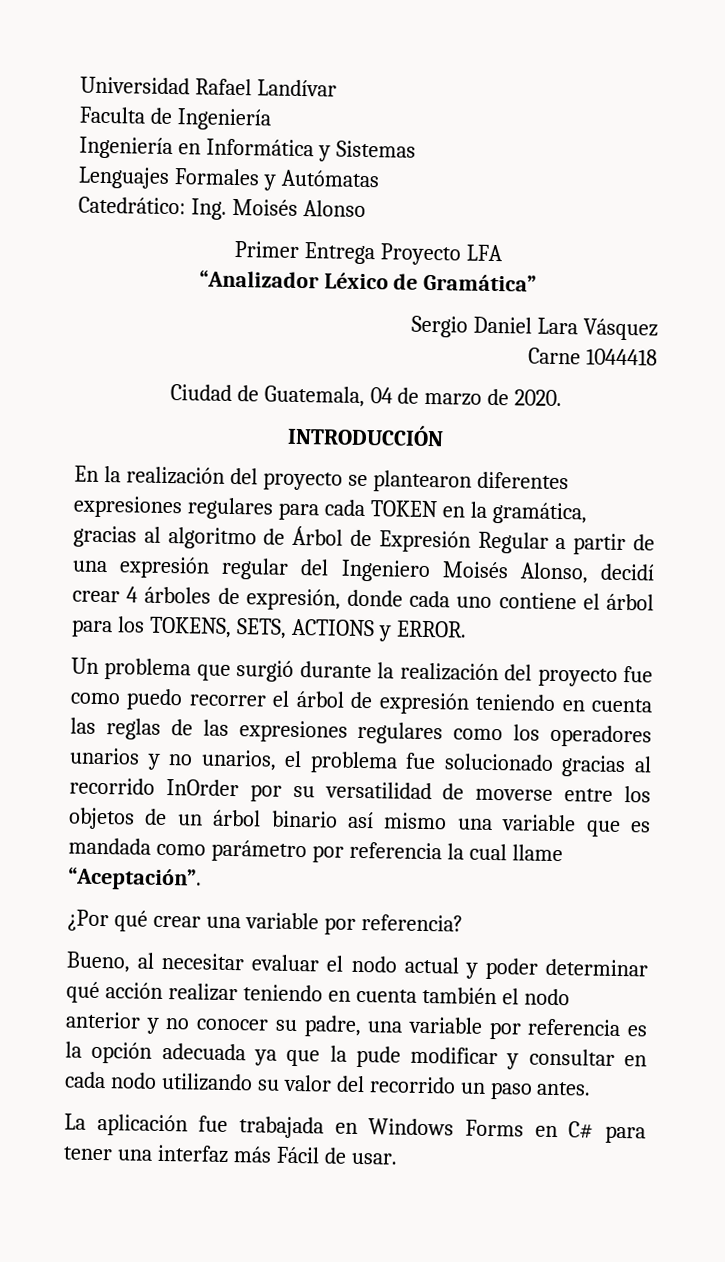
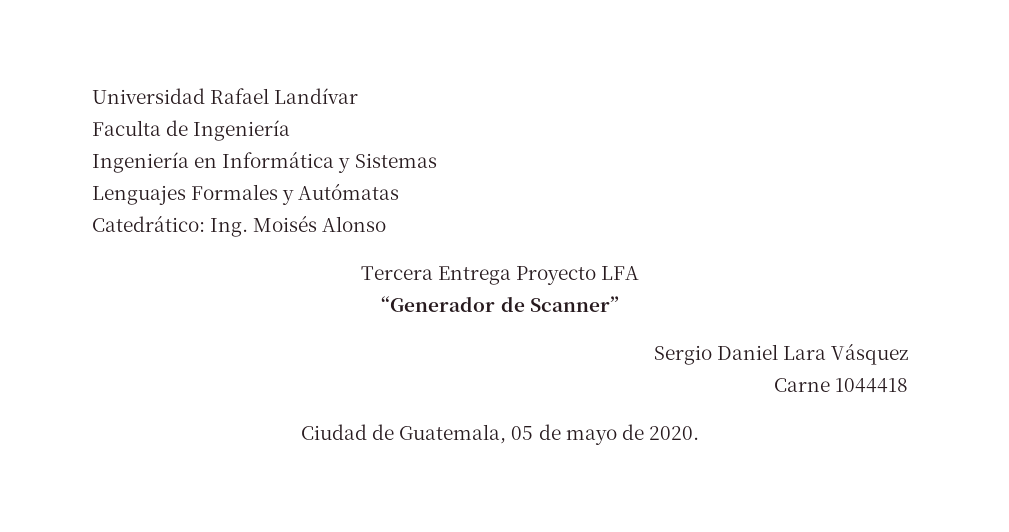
- Primer Entrega Proyecto LFA
+ Tercera Entrega Proyecto LFA
- “Analizador Léxico de Gramática”
+ “Generador de Scanner”
- Ciudad de Guatemala, 04 de marzo de 2020.
+ Ciudad de Guatemala, 05 de mayo de 2020.
- INTRODUCCIÓN
- En la realización del proyecto se plantearon diferentes expresiones regulares para cada TOKEN en la gramática, gracias al algoritmo de Árbol de Expresión Regular a partir de una expresión regular del Ingeniero Moisés Alonso, decidí crear 4 árboles de expresión, donde cada uno contiene el árbol para los TOKENS, SETS, ACTIONS y ERROR.
- Un problema que surgió durante la realización del proyecto fue como puedo recorrer el árbol de expresión teniendo en cuenta las reglas de las expresiones regulares como los operadores unarios y no unarios, el problema fue solucionado gracias al recorrido InOrder por su versatilidad de moverse entre los objetos de un árbol binario así mismo una variable que es mandada como parámetro por referencia la cual llame “Aceptación”.
- ¿Por qué crear una variable por referencia?
- Bueno, al necesitar evaluar el nodo actual y poder determinar qué acción realizar teniendo en cuenta también el nodo anterior y no conocer su padre, una variable por referencia es la opción adecuada ya que la pude modificar y consultar en cada nodo utilizando su valor del recorrido un paso antes.
- La aplicación fue trabajada en Windows Forms en C# para tener una interfaz más Fácil de usar.

